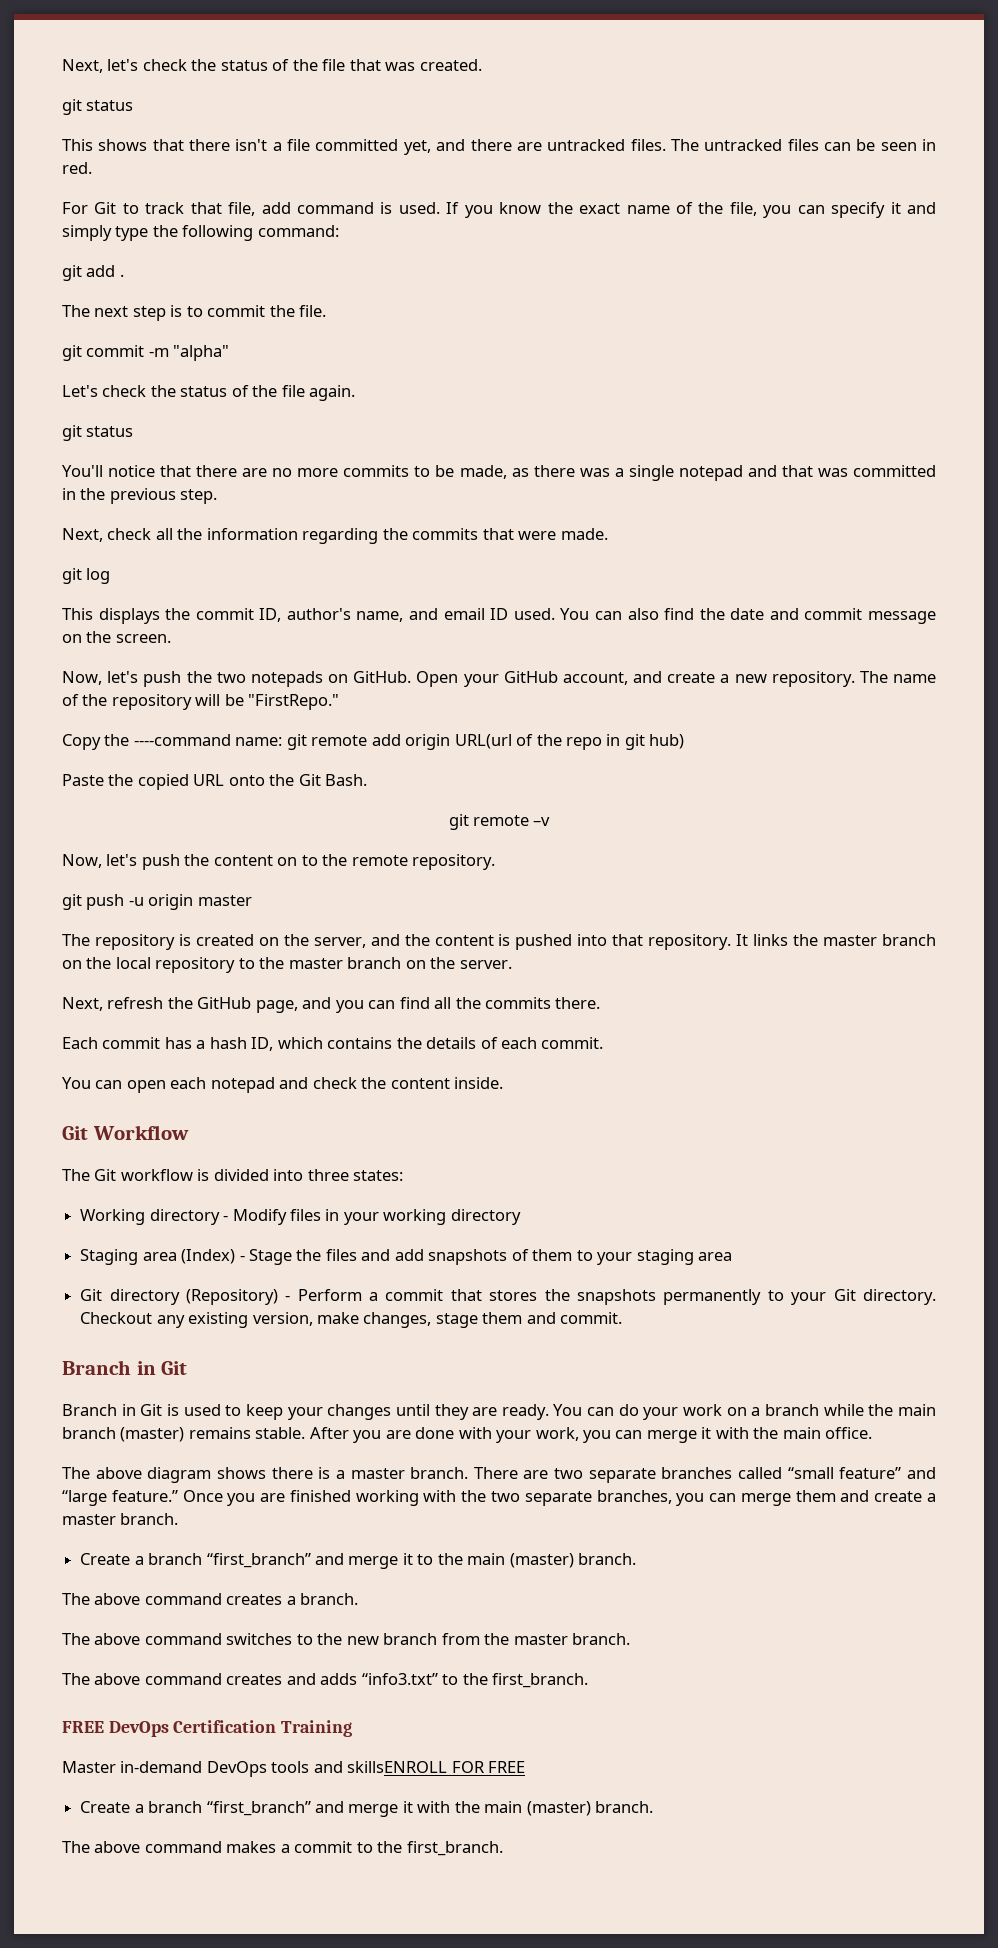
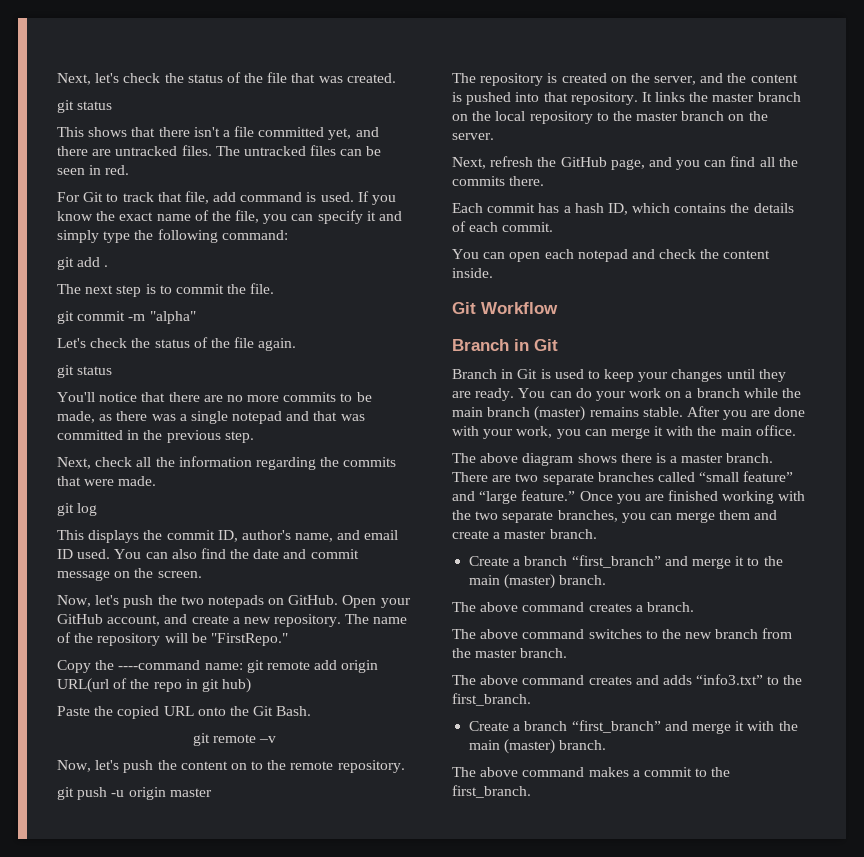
- The Git workflow is divided into three states:
- Working directory - Modify files in your working directory
- Staging area (Index) - Stage the files and add snapshots of them to your staging area
- Git directory (Repository) - Perform a commit that stores the snapshots permanently to your Git directory. Checkout any existing version, make changes, stage them and commit.
- FREE DevOps Certification Training
- Master in-demand DevOps tools and skillsENROLL FOR FREE

